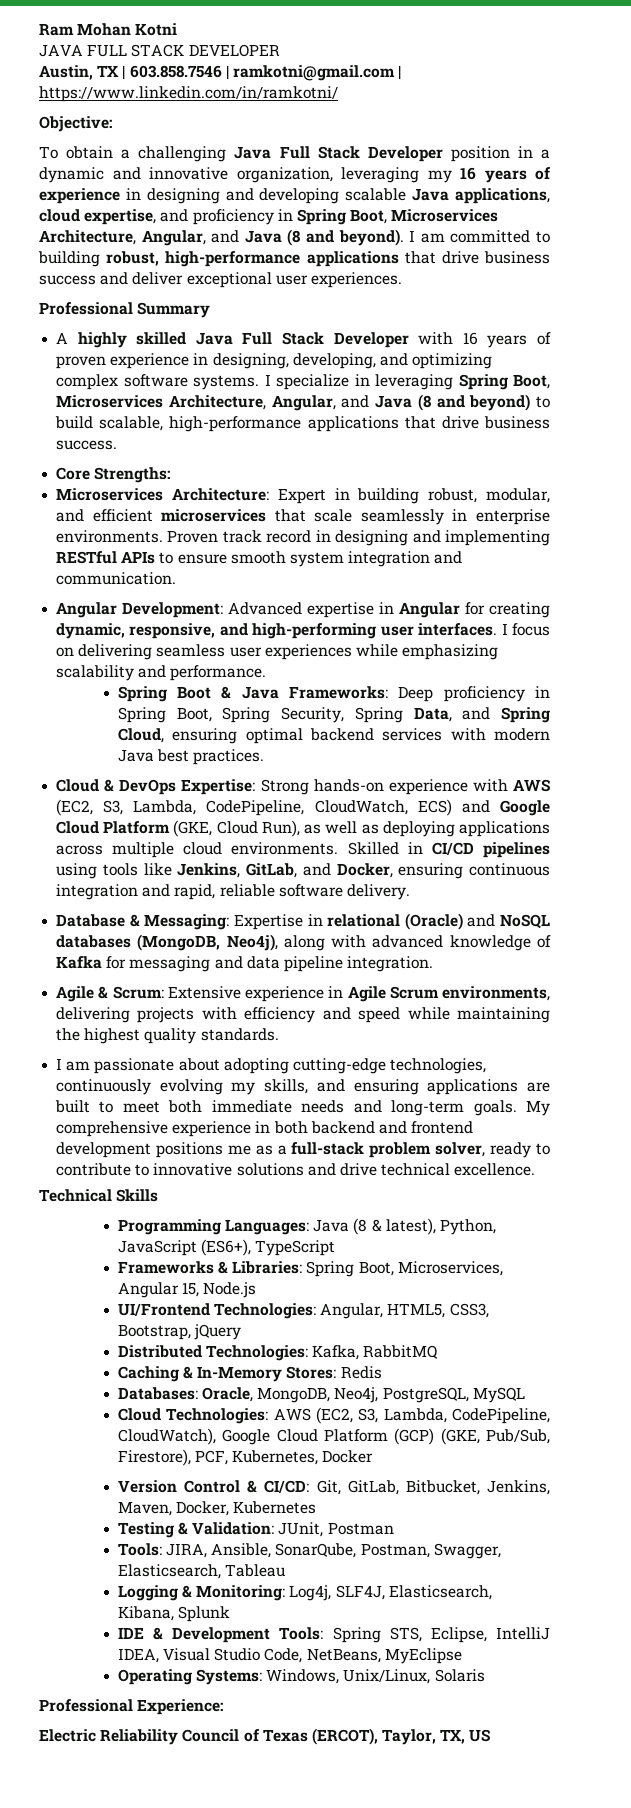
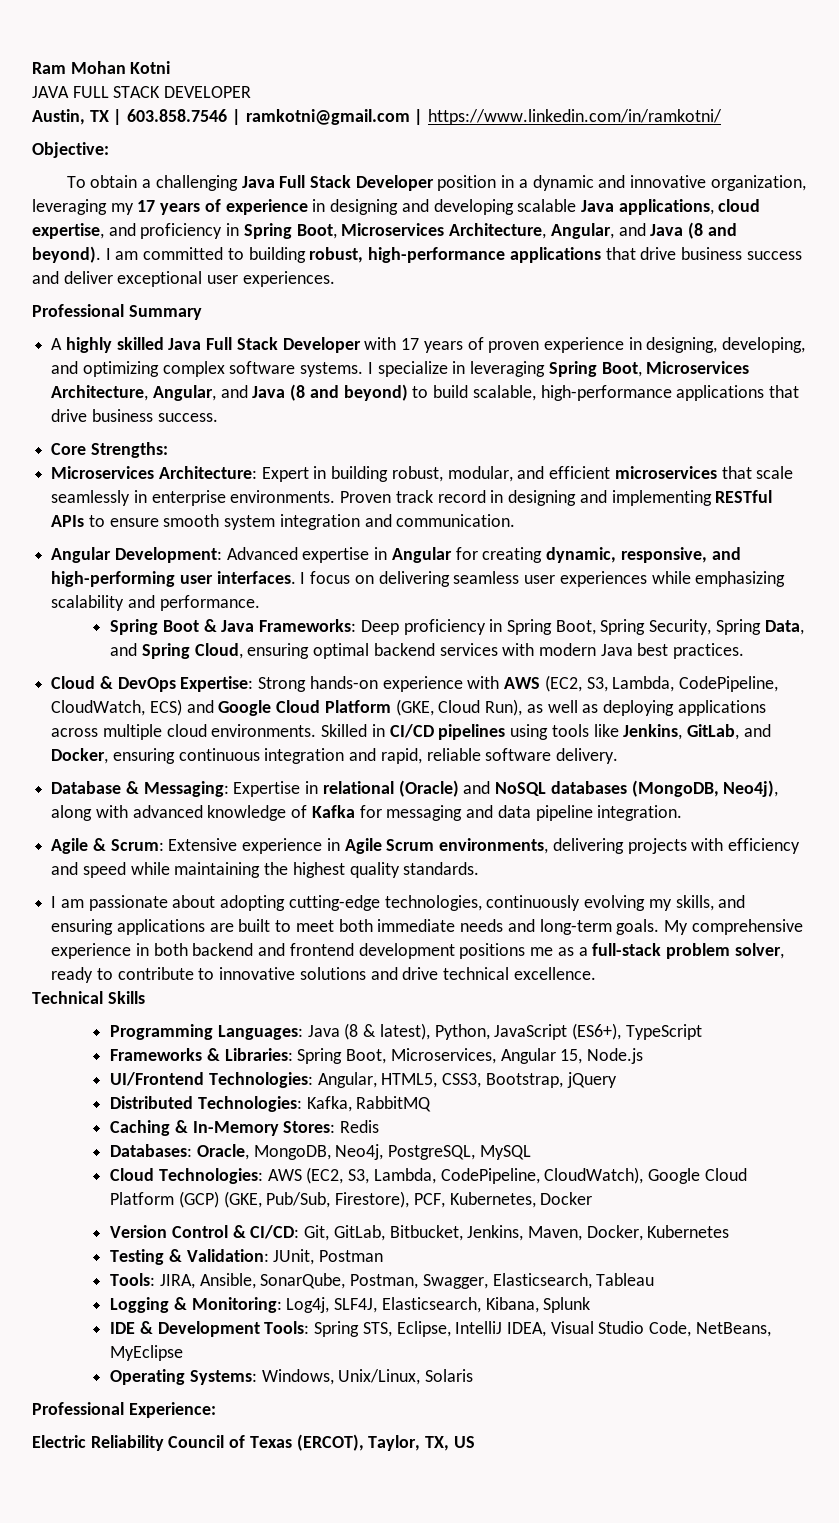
- To obtain a challenging Java Full Stack Developer position in a dynamic and innovative organization, leveraging my 16 years of experience in designing and developing scalable Java applications, cloud expertise, and proficiency in Spring Boot, Microservices Architecture, Angular, and Java (8 and beyond).
+ To obtain a challenging Java Full Stack Developer position in a dynamic and innovative organization, leveraging my 17 years of experience in designing and developing scalable Java applications, cloud expertise, and proficiency in Spring Boot, Microservices Architecture, Angular, and Java (8 and beyond).
- A highly skilled Java Full Stack Developer with 16 years of proven experience in designing, developing, and optimizing complex software systems.
+ A highly skilled Java Full Stack Developer with 17 years of proven experience in designing, developing, and optimizing complex software systems.

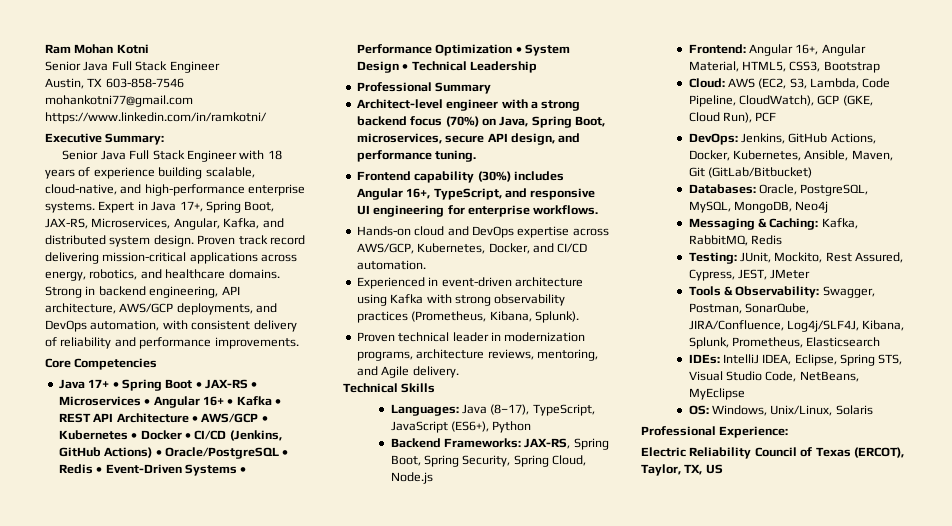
  Ram Mohan Kotni
- JAVA FULL STACK DEVELOPER
- Austin, TX | 603.858.7546 | ramkotni@gmail.com | https://www.linkedin.com/in/ramkotni/
- Objective:
- To obtain a challenging Java Full Stack Developer position in a dynamic and innovative organization, leveraging my 17 years of experience in designing and developing scalable Java applications, cloud expertise, and proficiency in Spring Boot, Microservices Architecture, Angular, and Java (8 and beyond). I am committed to building robust, high-performance applications that drive business success and deliver exceptional user experiences.
+ Senior Java Full Stack Engineer
+ Austin, TX 603-858-7546 mohankotni77@gmail.com https://www.linkedin.com/in/ramkotni/
+ Executive Summary:
+ Senior Java Full Stack Engineer with 18 years of experience building scalable, cloud-native, and high-performance enterprise systems. Expert in Java 17+, Spring Boot, JAX-RS, Microservices, Angular, Kafka, and distributed system design. Proven track record delivering mission-critical applications across energy, robotics, and healthcare domains. Strong in backend engineering, API architecture, AWS/GCP deployments, and DevOps automation, with consistent delivery of reliability and performance improvements.
+ Core Competencies
+ Java 17+ • Spring Boot • JAX-RS • Microservices • Angular 16+ • Kafka • REST API Architecture • AWS/GCP • Kubernetes • Docker • CI/CD (Jenkins, GitHub Actions) • Oracle/PostgreSQL • Redis • Event-Driven Systems • Performance Optimization • System Design • Technical Leadership
  Professional Summary
- A highly skilled Java Full Stack Developer with 17 years of proven experience in designing, developing, and optimizing complex software systems. I specialize in leveraging Spring Boot, Microservices Architecture, Angular, and Java (8 and beyond) to build scalable, high-performance applications that drive business success.
- Core Strengths:
- Microservices Architecture: Expert in building robust, modular, and efficient microservices that scale seamlessly in enterprise environments. Proven track record in designing and implementing RESTful APIs to ensure smooth system integration and communication.
- Angular Development: Advanced expertise in Angular for creating dynamic, responsive, and high-performing user interfaces. I focus on delivering seamless user experiences while emphasizing scalability and performance.
- Spring Boot & Java Frameworks: Deep proficiency in Spring Boot, Spring Security, Spring Data, and Spring Cloud, ensuring optimal backend services with modern Java best practices.
- Cloud & DevOps Expertise: Strong hands-on experience with AWS (EC2, S3, Lambda, CodePipeline, CloudWatch, ECS) and Google Cloud Platform (GKE, Cloud Run), as well as deploying applications across multiple cloud environments. Skilled in CI/CD pipelines using tools like Jenkins, GitLab, and Docker, ensuring continuous integration and rapid, reliable software delivery.
- Database & Messaging: Expertise in relational (Oracle) and NoSQL databases (MongoDB, Neo4j), along with advanced knowledge of Kafka for messaging and data pipeline integration.
- Agile & Scrum: Extensive experience in Agile Scrum environments, delivering projects with efficiency and speed while maintaining the highest quality standards.
- I am passionate about adopting cutting-edge technologies, continuously evolving my skills, and ensuring applications are built to meet both immediate needs and long-term goals. My comprehensive experience in both backend and frontend development positions me as a full-stack problem solver, ready to contribute to innovative solutions and drive technical excellence.
+ Architect-level engineer with a strong backend focus (70%) on Java, Spring Boot, microservices, secure API design, and performance tuning.
+ Frontend capability (30%) includes Angular 16+, TypeScript, and responsive UI engineering for enterprise workflows.
+ Hands-on cloud and DevOps expertise across AWS/GCP, Kubernetes, Docker, and CI/CD automation.
+ Experienced in event-driven architecture using Kafka with strong observability practices (Prometheus, Kibana, Splunk).
+ Proven technical leader in modernization programs, architecture reviews, mentoring, and Agile delivery.
  Technical Skills
- Programming Languages: Java (8 & latest), Python, JavaScript (ES6+), TypeScript
- Frameworks & Libraries: Spring Boot, Microservices, Angular 15, Node.js
- UI/Frontend Technologies: Angular, HTML5, CSS3, Bootstrap, jQuery
- Distributed Technologies: Kafka, RabbitMQ
- Caching & In-Memory Stores: Redis
- Databases: Oracle, MongoDB, Neo4j, PostgreSQL, MySQL
- Cloud Technologies: AWS (EC2, S3, Lambda, CodePipeline, CloudWatch), Google Cloud Platform (GCP) (GKE, Pub/Sub, Firestore), PCF, Kubernetes, Docker
- Version Control & CI/CD: Git, GitLab, Bitbucket, Jenkins, Maven, Docker, Kubernetes
- Testing & Validation: JUnit, Postman
- Tools: JIRA, Ansible, SonarQube, Postman, Swagger, Elasticsearch, Tableau
- Logging & Monitoring: Log4j, SLF4J, Elasticsearch, Kibana, Splunk
- IDE & Development Tools: Spring STS, Eclipse, IntelliJ IDEA, Visual Studio Code, NetBeans, MyEclipse
+ Languages: Java (8–17), TypeScript, JavaScript (ES6+), Python
+ Backend Frameworks: JAX-RS, Spring Boot, Spring Security, Spring Cloud, Node.js
+ Frontend: Angular 16+, Angular Material, HTML5, CSS3, Bootstrap
+ Cloud: AWS (EC2, S3, Lambda, Code Pipeline, CloudWatch), GCP (GKE, Cloud Run), PCF
+ DevOps: Jenkins, GitHub Actions, Docker, Kubernetes, Ansible, Maven, Git (GitLab/Bitbucket)
+ Databases: Oracle, PostgreSQL, MySQL, MongoDB, Neo4j
+ Messaging & Caching: Kafka, RabbitMQ, Redis
+ Testing: JUnit, Mockito, Rest Assured, Cypress, JEST, JMeter
+ Tools & Observability: Swagger, Postman, SonarQube, JIRA/Confluence, Log4j/SLF4J, Kibana, Splunk, Prometheus, Elasticsearch
+ IDEs: IntelliJ IDEA, Eclipse, Spring STS, Visual Studio Code, NetBeans, MyEclipse
- Operating Systems: Windows, Unix/Linux, Solaris
+ OS: Windows, Unix/Linux, Solaris

